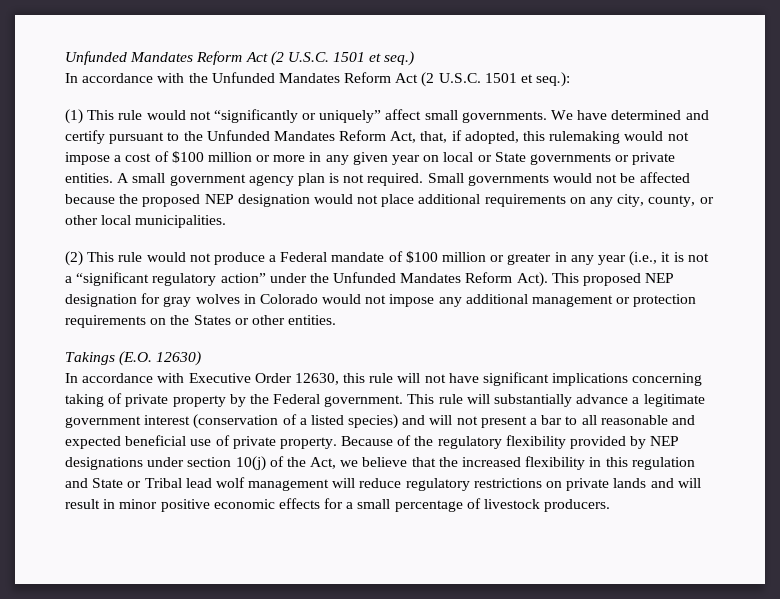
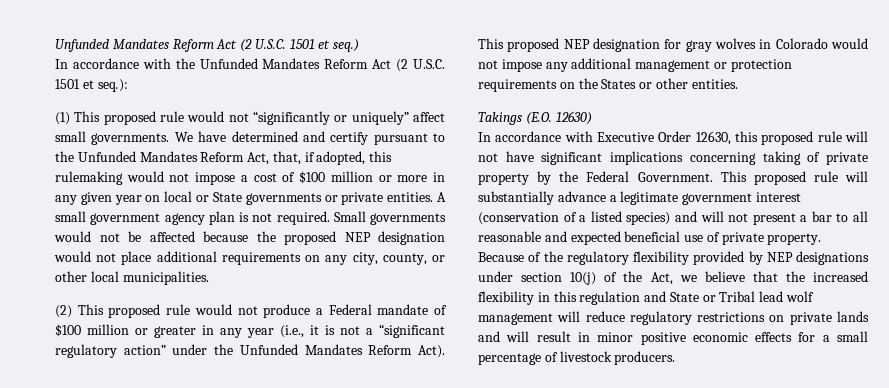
- (1) This rule would not “significantly or uniquely” affect small governments.
+ (1) This proposed rule would not “significantly or uniquely” affect small governments.
- (2) This rule would not produce a Federal mandate of $100 million or greater in any year (i.e., it is not a “significant regulatory action” under the Unfunded Mandates Reform Act).
+ (2) This proposed rule would not produce a Federal mandate of $100 million or greater in any year (i.e., it is not a “significant regulatory action” under the Unfunded Mandates Reform Act).
- In accordance with Executive Order 12630, this rule will not have significant implications concerning taking of private property by the Federal government. This rule will substantially advance a legitimate government interest (conservation of a listed species) and will not present a bar to all reasonable and expected beneficial use of private property.
+ In accordance with Executive Order 12630, this proposed rule will not have significant implications concerning taking of private property by the Federal Government. This proposed rule will substantially advance a legitimate government interest (conservation of a listed species) and will not present a bar to all reasonable and expected beneficial use of private property.

